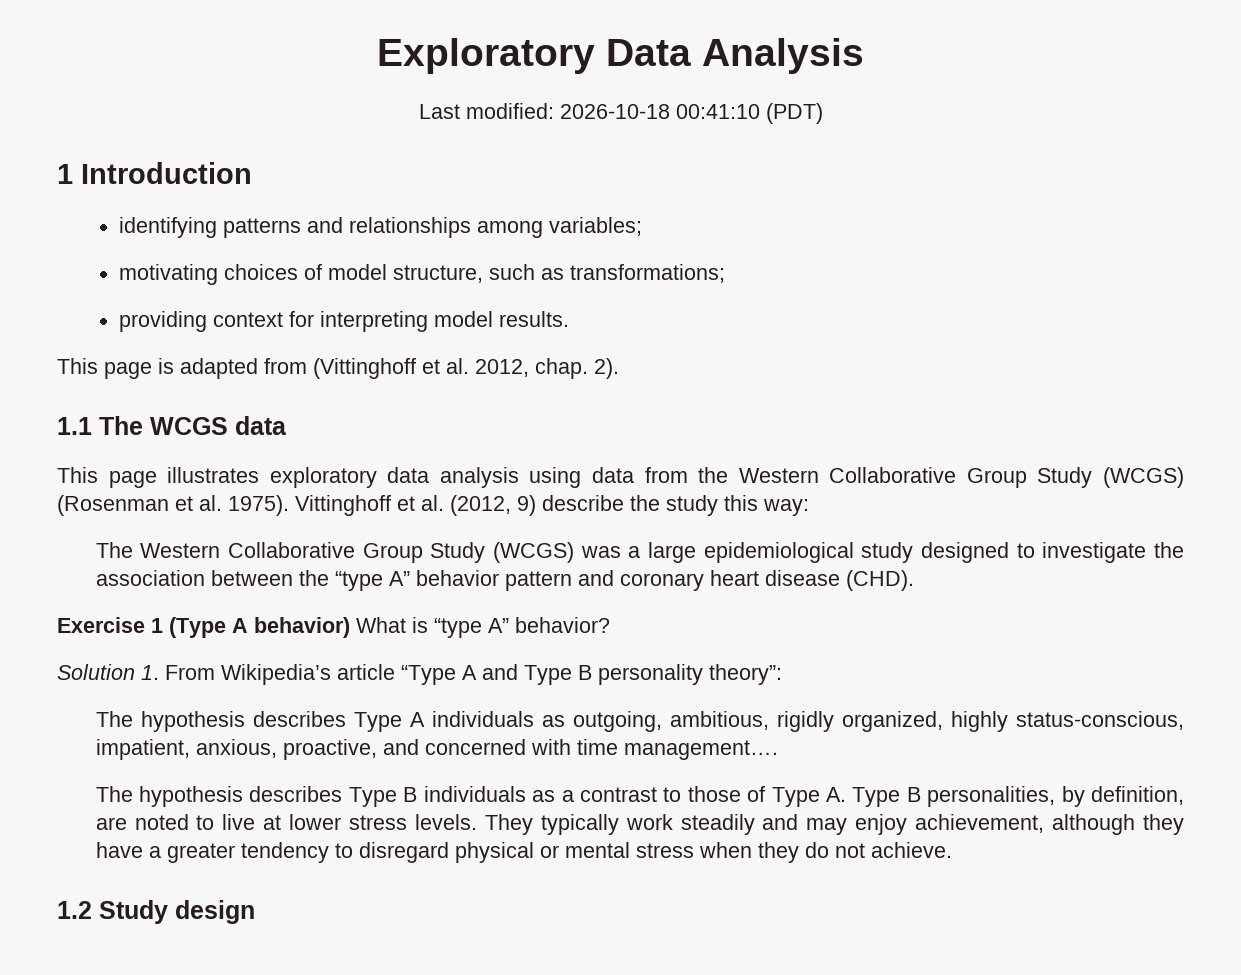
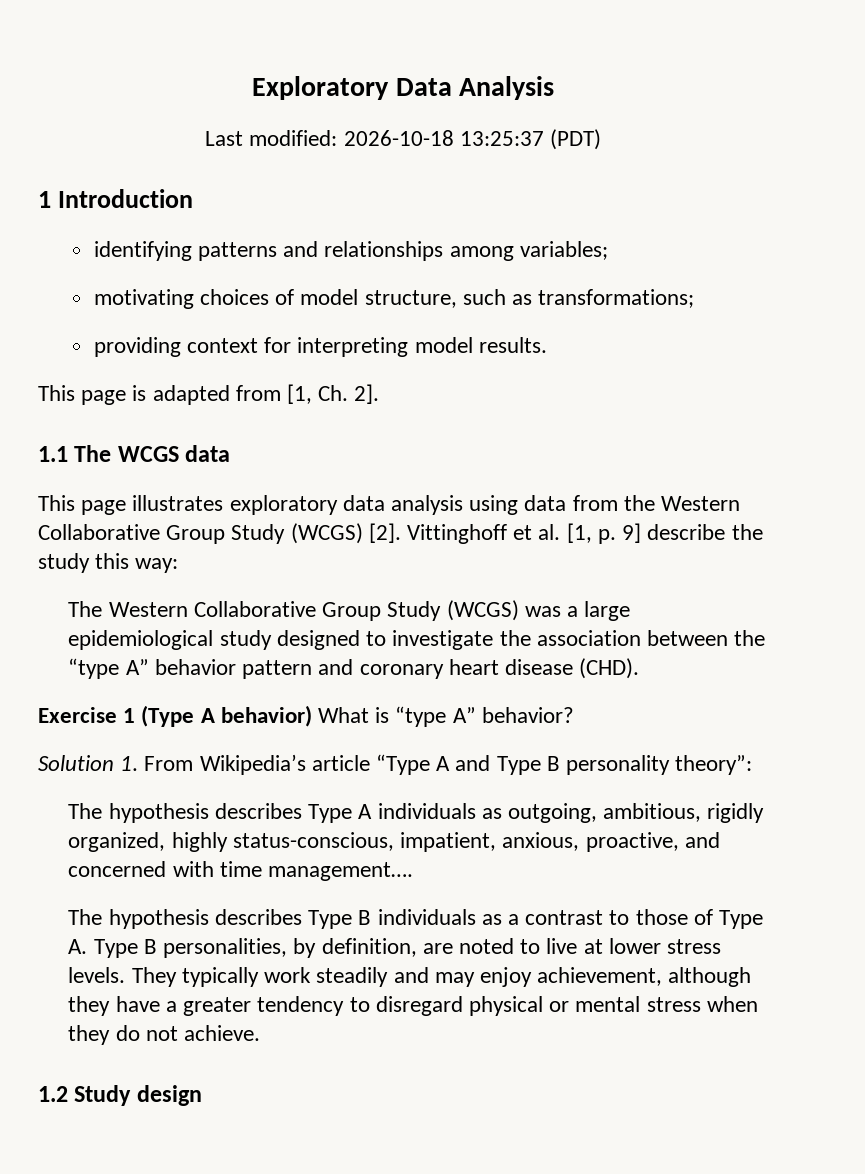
- Last modified: 2026-10-18 00:41:10 (PDT)
+ Last modified: 2026-10-18 13:25:37 (PDT)
- This page is adapted from (Vittinghoff et al. 2012, chap. 2).
+ This page is adapted from [1, Ch. 2].
- This page illustrates exploratory data analysis using data from the Western Collaborative Group Study (WCGS) (Rosenman et al. 1975). Vittinghoff et al. (2012, 9) describe the study this way:
+ This page illustrates exploratory data analysis using data from the Western Collaborative Group Study (WCGS) [2]. Vittinghoff et al. [1, p. 9] describe the study this way:

